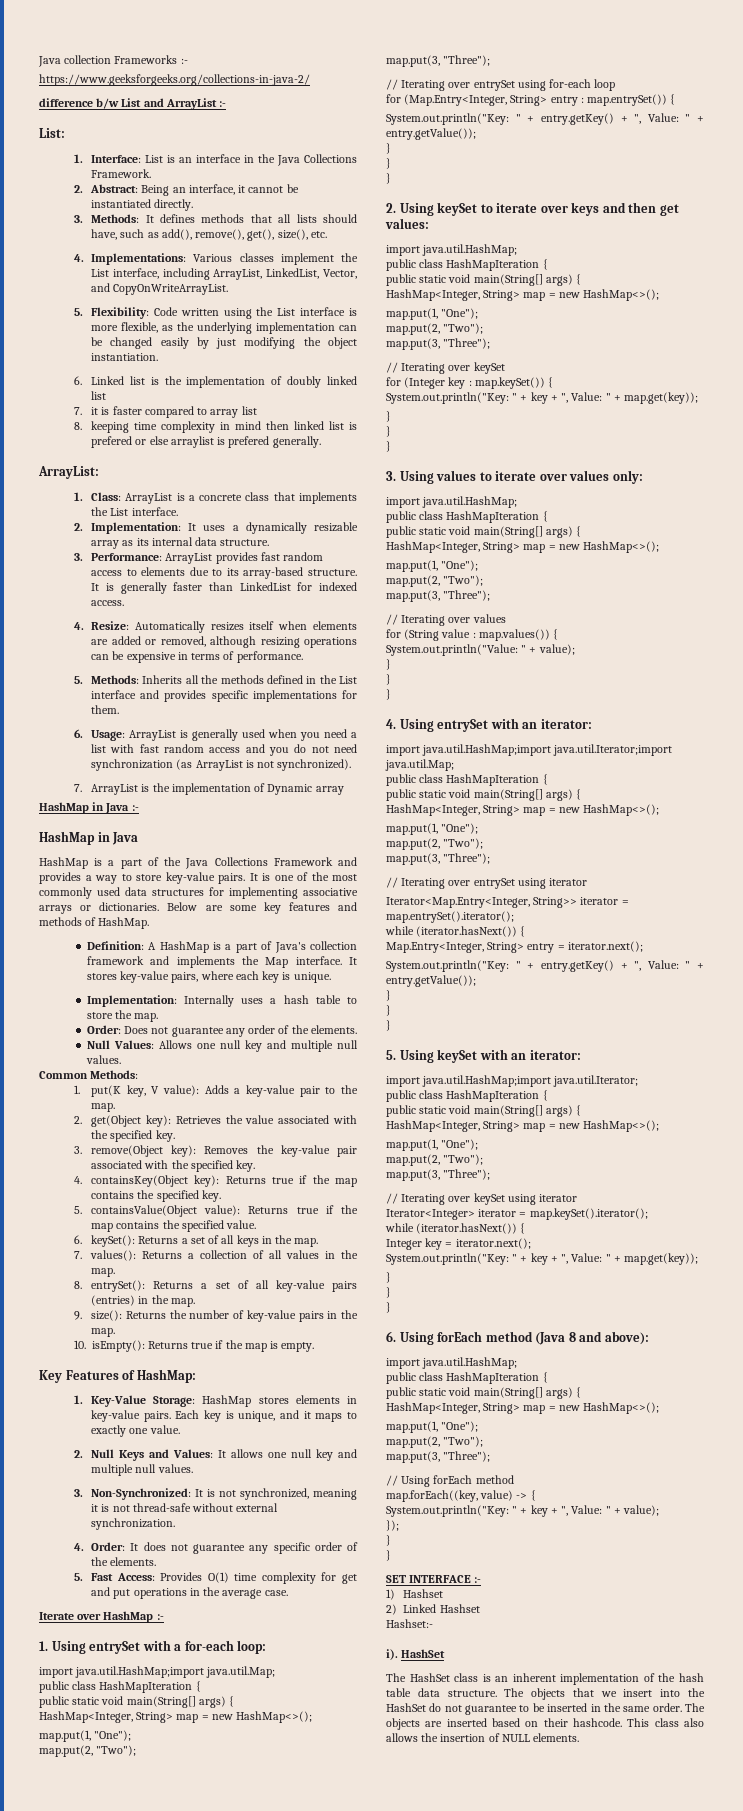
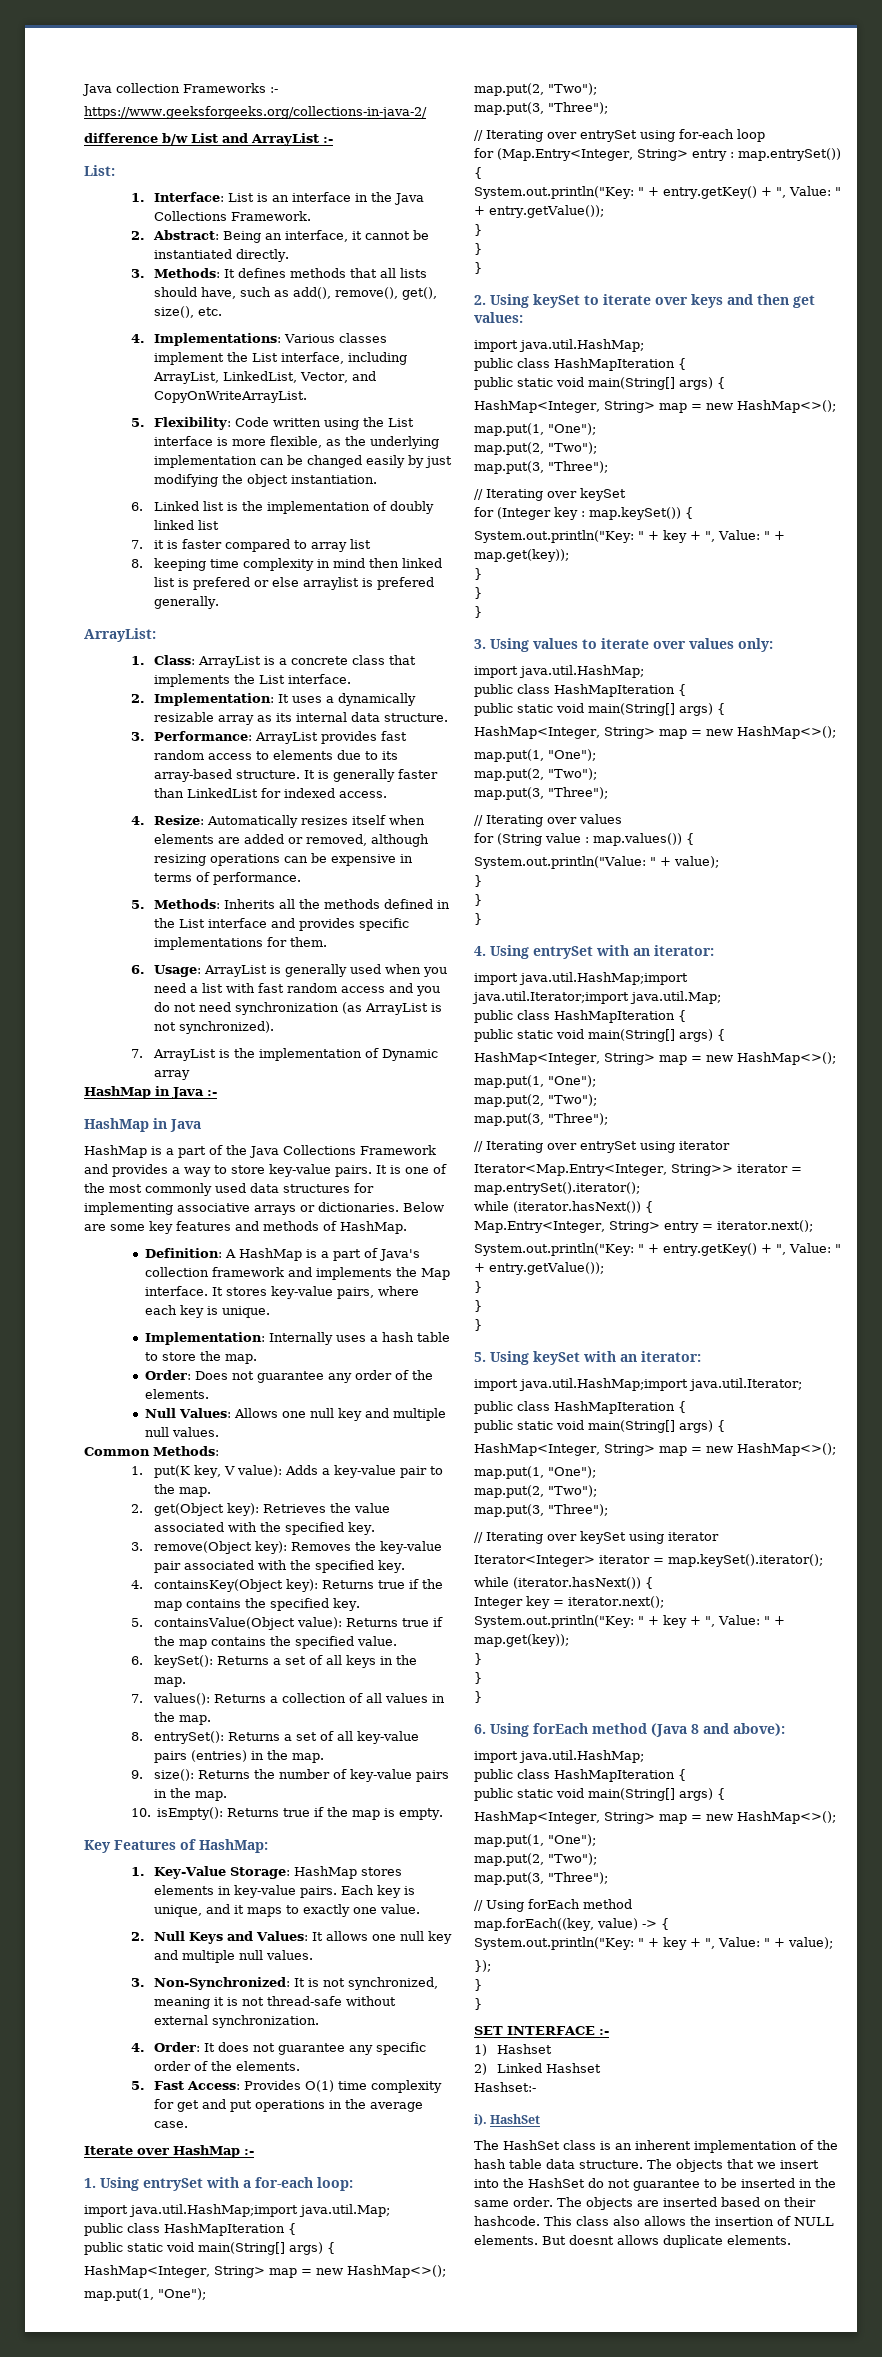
+ But doesnt allows duplicate elements.

